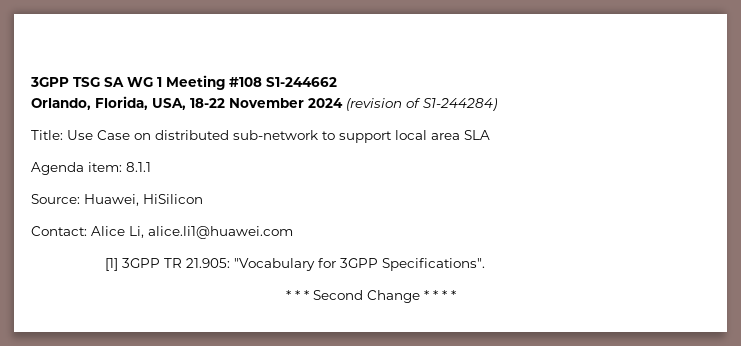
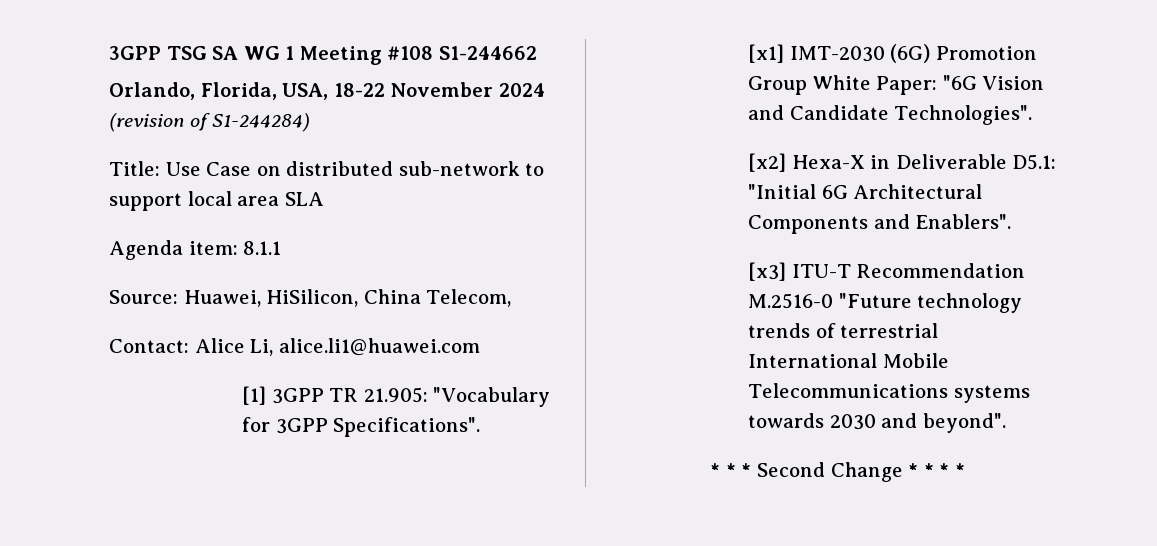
- Source: Huawei, HiSilicon
+ Source: Huawei, HiSilicon, China Telecom,
+ [x1] IMT-2030 (6G) Promotion Group White Paper: "6G Vision and Candidate Technologies".
+ [x2] Hexa-X in Deliverable D5.1: "Initial 6G Architectural Components and Enablers".
+ [x3] ITU-T Recommendation M.2516-0 "Future technology trends of terrestrial International Mobile Telecommunications systems towards 2030 and beyond".

